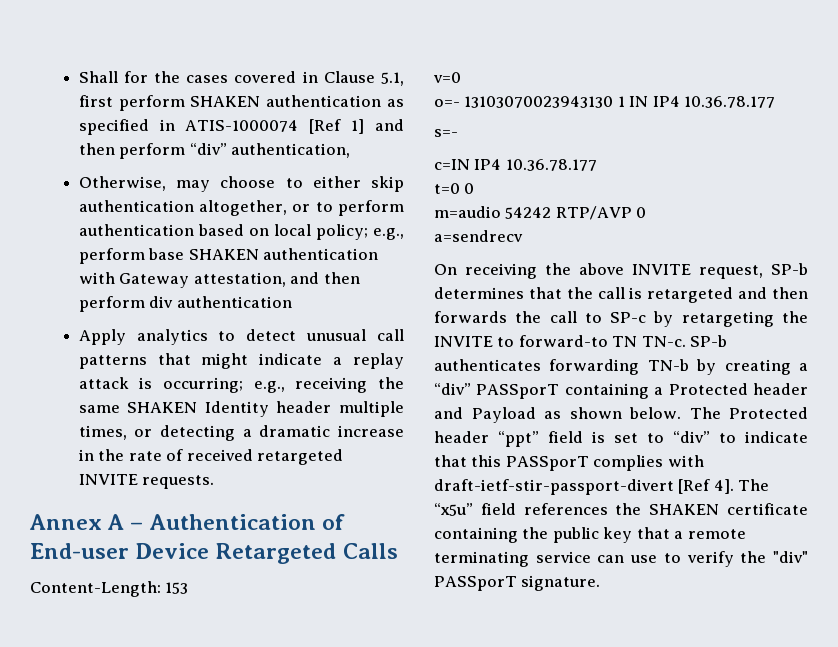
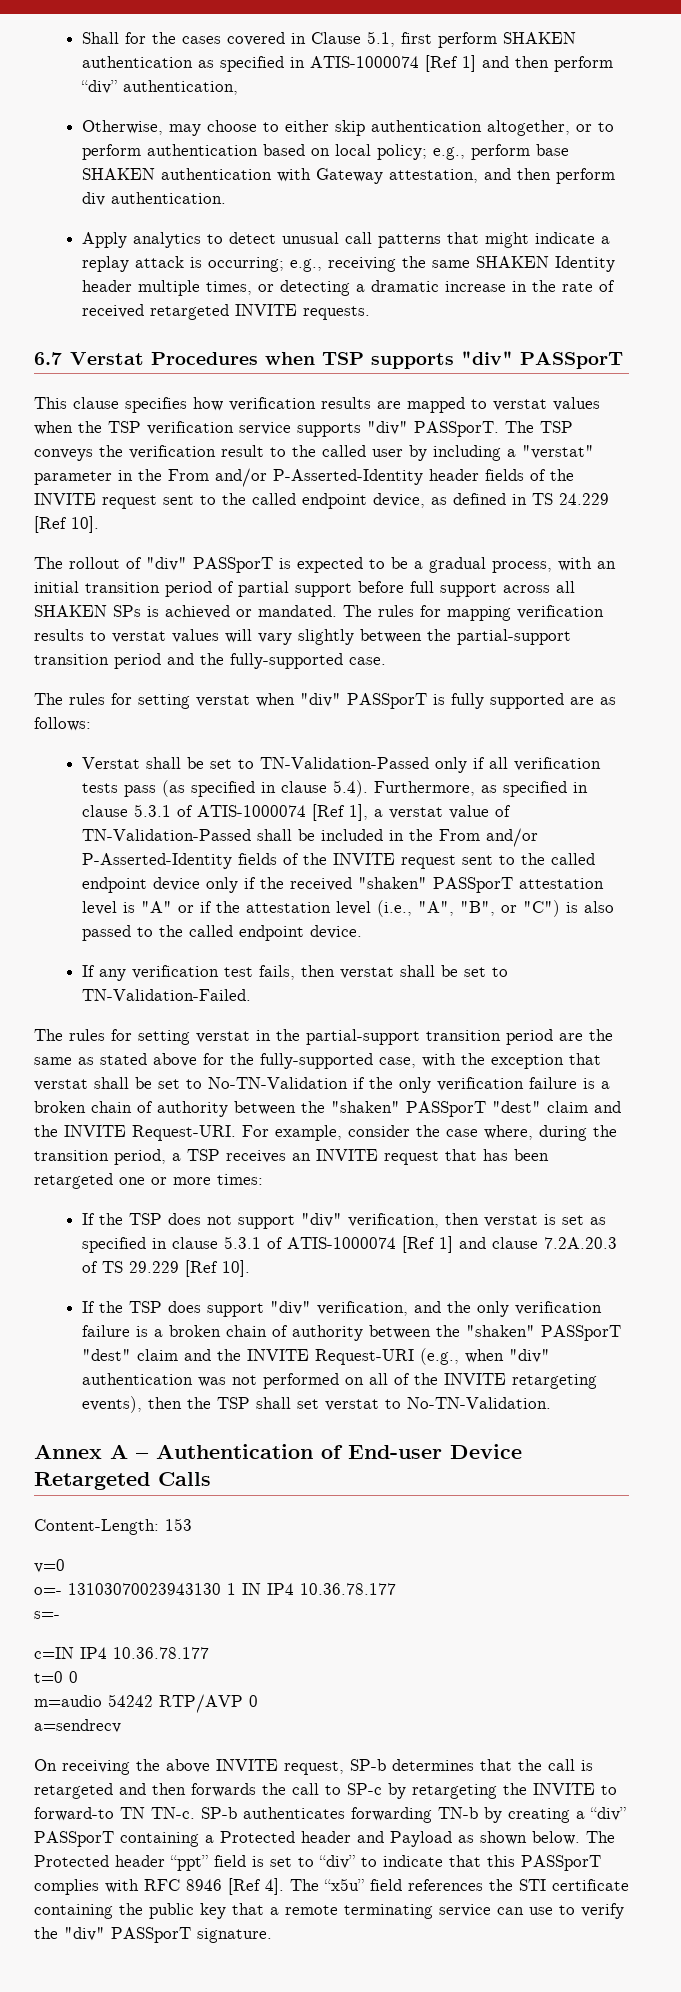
- Otherwise, may choose to either skip authentication altogether, or to perform authentication based on local policy; e.g., perform base SHAKEN authentication with Gateway attestation, and then perform div authentication
+ Otherwise, may choose to either skip authentication altogether, or to perform authentication based on local policy; e.g., perform base SHAKEN authentication with Gateway attestation, and then perform div authentication.
+ 6.7 Verstat Procedures when TSP supports "div" PASSporT
+ This clause specifies how verification results are mapped to verstat values when the TSP verification service supports "div" PASSporT. The TSP conveys the verification result to the called user by including a "verstat" parameter in the From and/or P-Asserted-Identity header fields of the INVITE request sent to the called endpoint device, as defined in TS 24.229 [Ref 10].
+ The rollout of "div" PASSporT is expected to be a gradual process, with an initial transition period of partial support before full support across all SHAKEN SPs is achieved or mandated. The rules for mapping verification results to verstat values will vary slightly between the partial-support transition period and the fully-supported case.
+ The rules for setting verstat when "div" PASSporT is fully supported are as follows:
+ Verstat shall be set to TN-Validation-Passed only if all verification tests pass (as specified in clause 5.4). Furthermore, as specified in clause 5.3.1 of ATIS-1000074 [Ref 1], a verstat value of TN-Validation-Passed shall be included in the From and/or P-Asserted-Identity fields of the INVITE request sent to the called endpoint device only if the received "shaken" PASSporT attestation level is "A" or if the attestation level (i.e., "A", "B", or "C") is also passed to the called endpoint device.
+ If any verification test fails, then verstat shall be set to TN-Validation-Failed.
+ The rules for setting verstat in the partial-support transition period are the same as stated above for the fully-supported case, with the exception that verstat shall be set to No-TN-Validation if the only verification failure is a broken chain of authority between the "shaken" PASSporT "dest" claim and the INVITE Request-URI. For example, consider the case where, during the transition period, a TSP receives an INVITE request that has been retargeted one or more times:
+ If the TSP does not support "div" verification, then verstat is set as specified in clause 5.3.1 of ATIS-1000074 [Ref 1] and clause 7.2A.20.3 of TS 29.229 [Ref 10].
+ If the TSP does support "div" verification, and the only verification failure is a broken chain of authority between the "shaken" PASSporT "dest" claim and the INVITE Request-URI (e.g., when "div" authentication was not performed on all of the INVITE retargeting events), then the TSP shall set verstat to No-TN-Validation.
- The Protected header “ppt” field is set to “div” to indicate that this PASSporT complies with draft-ietf-stir-passport-divert [Ref 4].
+ The Protected header “ppt” field is set to “div” to indicate that this PASSporT complies with RFC 8946 [Ref 4].
- The “x5u” field references the SHAKEN certificate containing the public key that a remote terminating service can use to verify the "div" PASSporT signature.
+ The “x5u” field references the STI certificate containing the public key that a remote terminating service can use to verify the "div" PASSporT signature.

